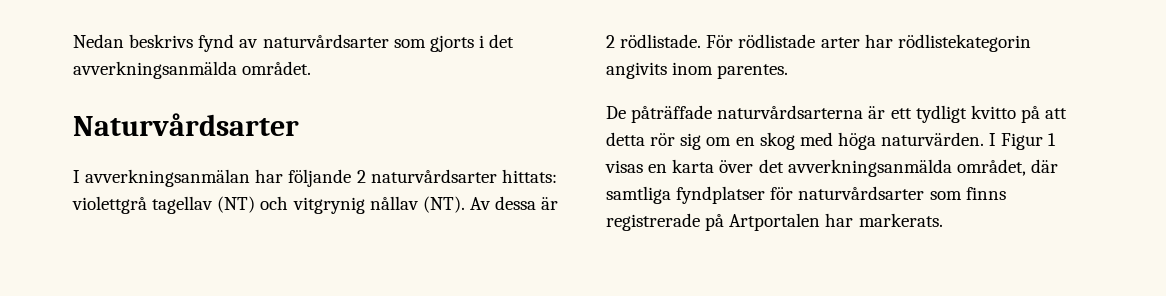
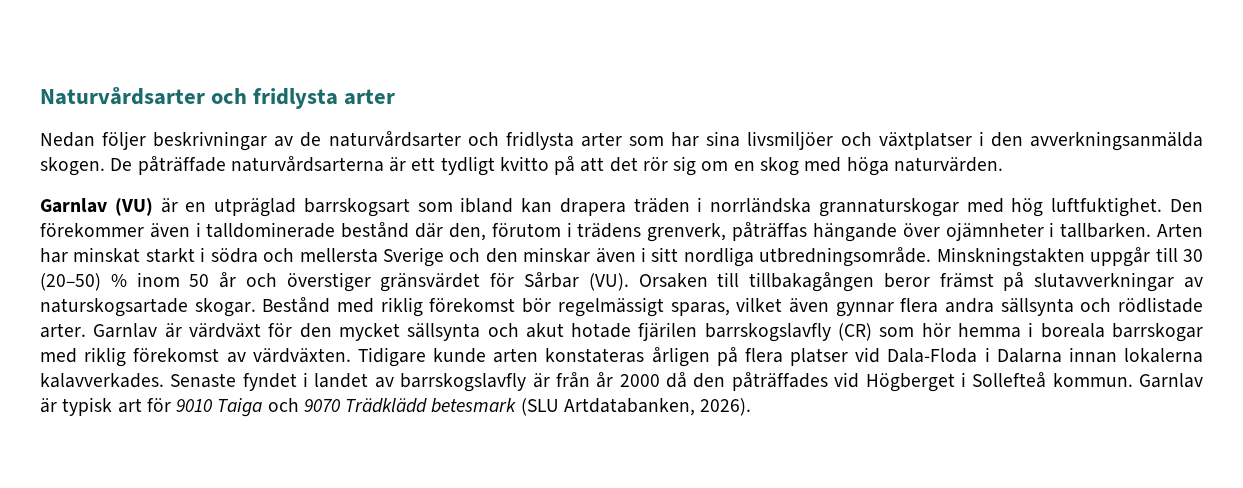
- Nedan beskrivs fynd av naturvårdsarter som gjorts i det avverkningsanmälda området.
- Naturvårdsarter
- I avverkningsanmälan har följande 2 naturvårdsarter hittats: violettgrå tagellav (NT) och vitgrynig nållav (NT). Av dessa är 2 rödlistade. För rödlistade arter har rödlistekategorin angivits inom parentes.
- De påträffade naturvårdsarterna är ett tydligt kvitto på att detta rör sig om en skog med höga naturvärden. I Figur 1 visas en karta över det avverkningsanmälda området, där samtliga fyndplatser för naturvårdsarter som finns registrerade på Artportalen har markerats.
+ Naturvårdsarter och fridlysta arter
+ Nedan följer beskrivningar av de naturvårdsarter och fridlysta arter som har sina livsmiljöer och växtplatser i den avverkningsanmälda skogen. De påträffade naturvårdsarterna är ett tydligt kvitto på att det rör sig om en skog med höga naturvärden.
+ Garnlav (VU) är en utpräglad barrskogsart som ibland kan drapera träden i norrländska grannaturskogar med hög luftfuktighet. Den förekommer även i talldominerade bestånd där den, förutom i trädens grenverk, påträffas hängande över ojämnheter i tallbarken. Arten har minskat starkt i södra och mellersta Sverige och den minskar även i sitt nordliga utbredningsområde. Minskningstakten uppgår till 30 (20–50) % inom 50 år och överstiger gränsvärdet för Sårbar (VU). Orsaken till tillbakagången beror främst på slutavverkningar av naturskogsartade skogar. Bestånd med riklig förekomst bör regelmässigt sparas, vilket även gynnar flera andra sällsynta och rödlistade arter. Garnlav är värdväxt för den mycket sällsynta och akut hotade fjärilen barrskogslavfly (CR) som hör hemma i boreala barrskogar med riklig förekomst av värdväxten. Tidigare kunde arten konstateras årligen på flera platser vid Dala-Floda i Dalarna innan lokalerna kalavverkades. Senaste fyndet i landet av barrskogslavfly är från år 2000 då den påträffades vid Högberget i Sollefteå kommun. Garnlav är typisk art för 9010 Taiga och 9070 Trädklädd betesmark (SLU Artdatabanken, 2026).

